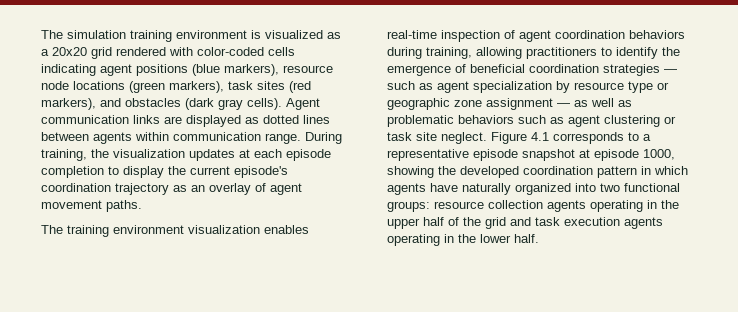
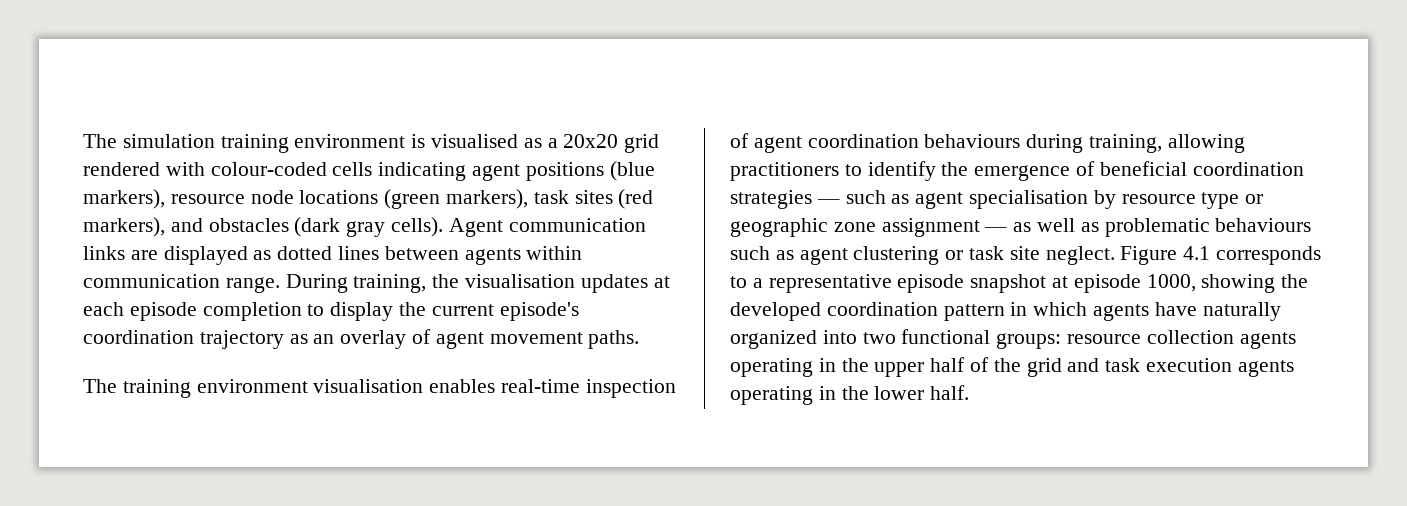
- The simulation training environment is visualized as a 20x20 grid rendered with color-coded cells indicating agent positions (blue markers), resource node locations (green markers), task sites (red markers), and obstacles (dark gray cells).
+ The simulation training environment is visualised as a 20x20 grid rendered with colour-coded cells indicating agent positions (blue markers), resource node locations (green markers), task sites (red markers), and obstacles (dark gray cells).
- During training, the visualization updates at each episode completion to display the current episode's coordination trajectory as an overlay of agent movement paths.
+ During training, the visualisation updates at each episode completion to display the current episode's coordination trajectory as an overlay of agent movement paths.
- The training environment visualization enables real-time inspection of agent coordination behaviors during training, allowing practitioners to identify the emergence of beneficial coordination strategies — such as agent specialization by resource type or geographic zone assignment — as well as problematic behaviors such as agent clustering or task site neglect.
+ The training environment visualisation enables real-time inspection of agent coordination behaviours during training, allowing practitioners to identify the emergence of beneficial coordination strategies — such as agent specialisation by resource type or geographic zone assignment — as well as problematic behaviours such as agent clustering or task site neglect.

